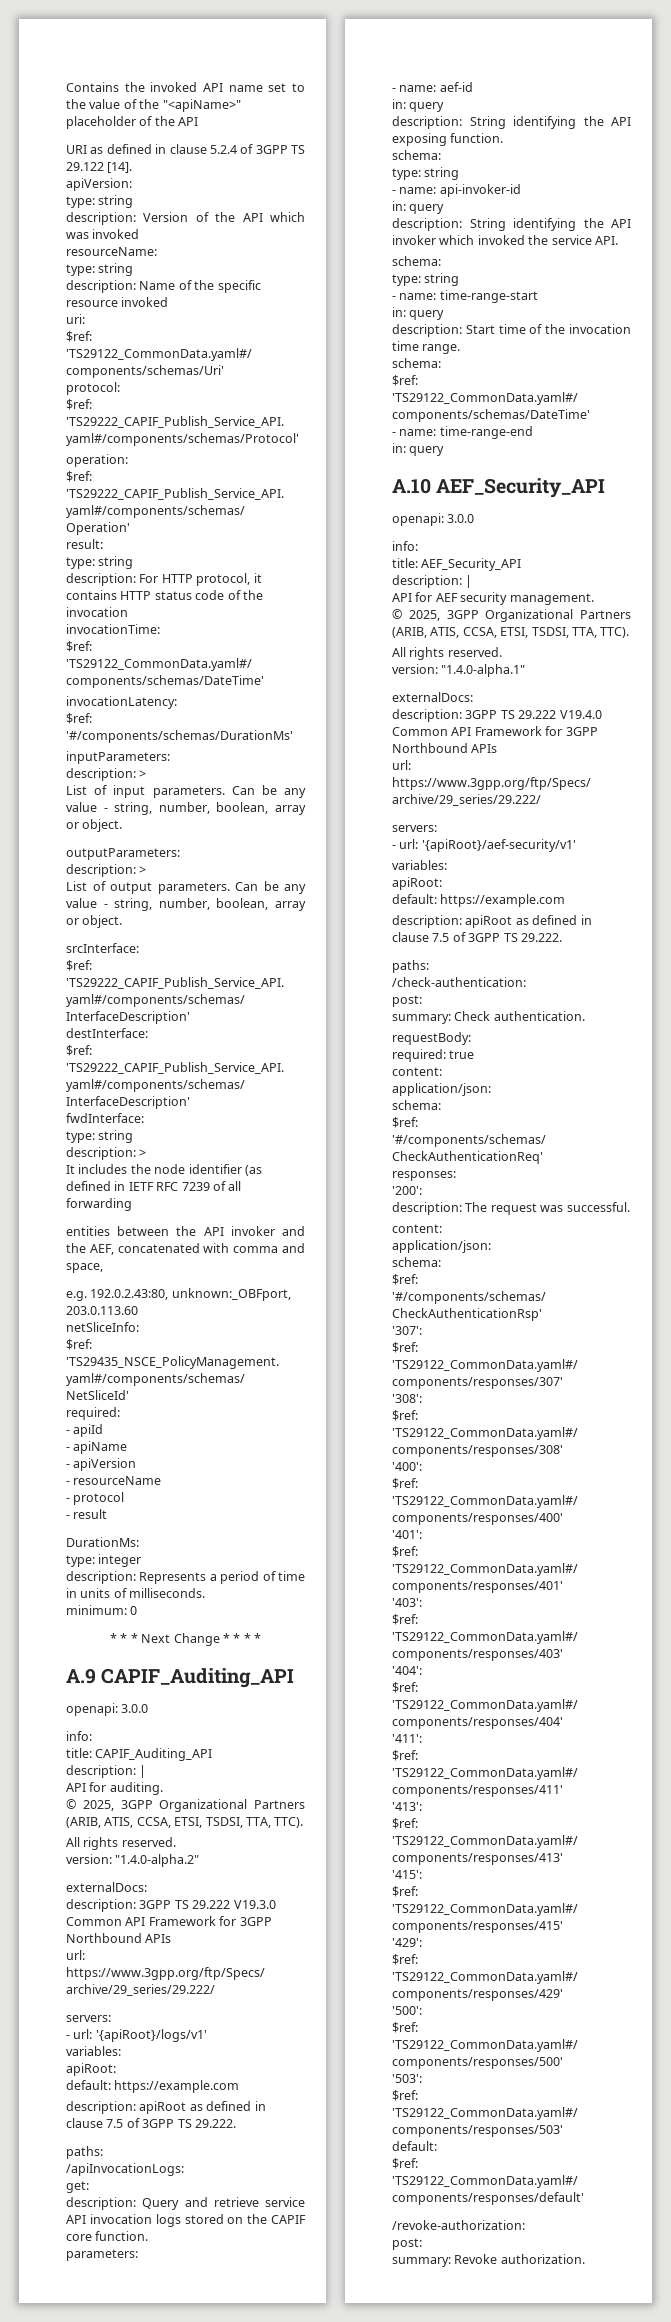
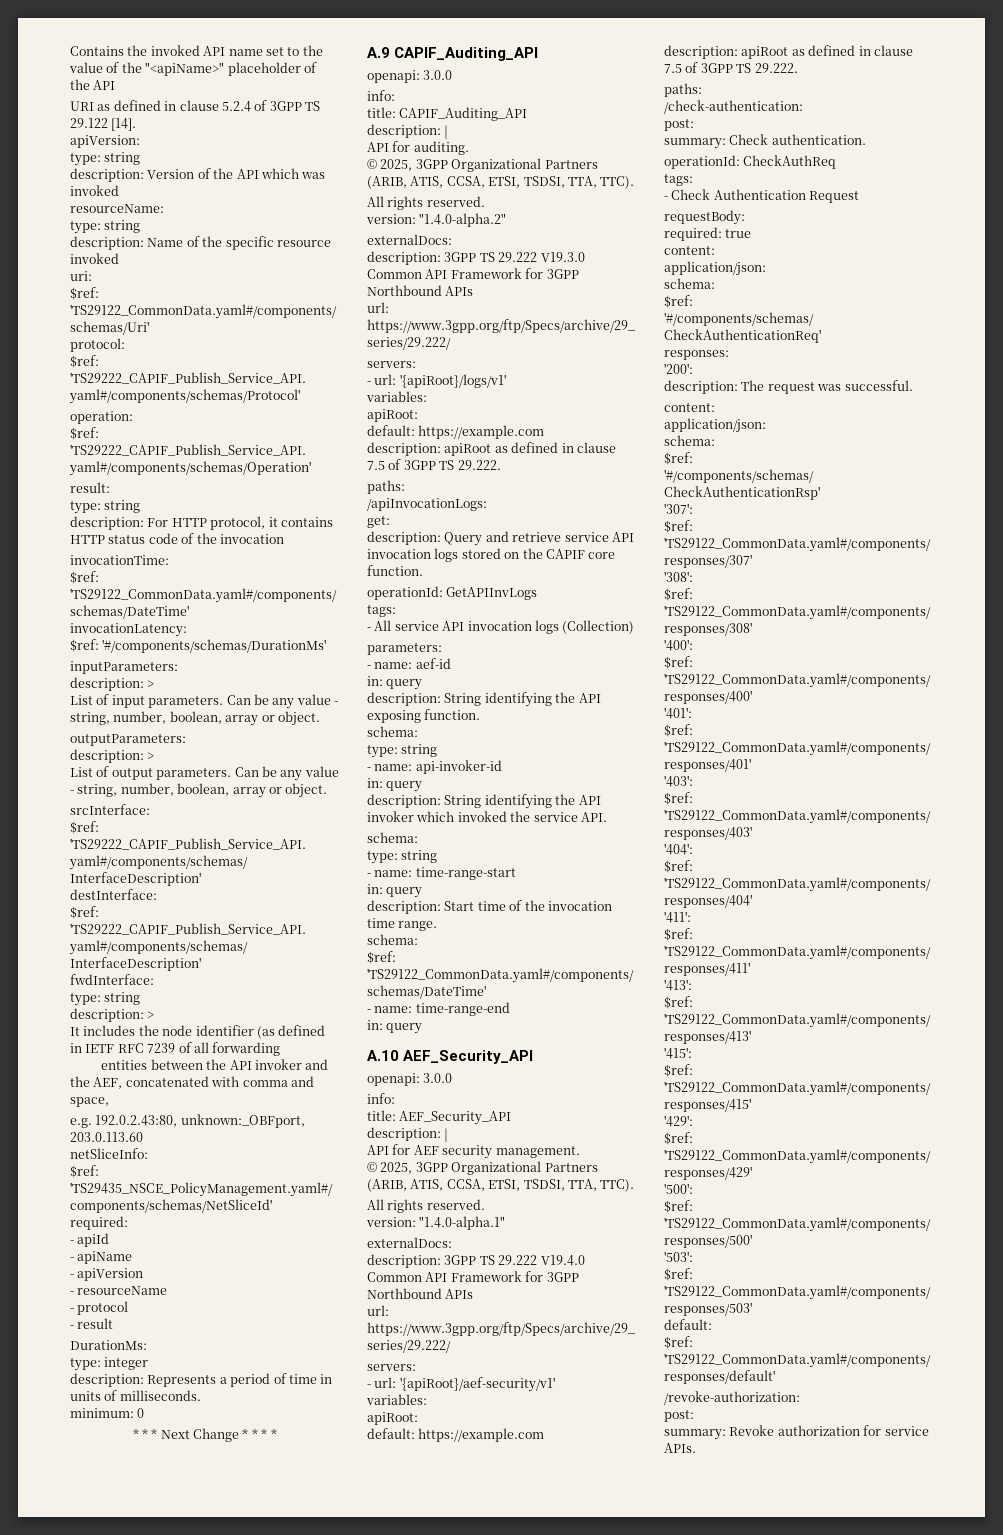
+ operationId: GetAPIInvLogs
+ tags:
+ - All service API invocation logs (Collection)
+ operationId: CheckAuthReq
+ tags:
+ - Check Authentication Request
- summary: Revoke authorization.
+ summary: Revoke authorization for service APIs.

